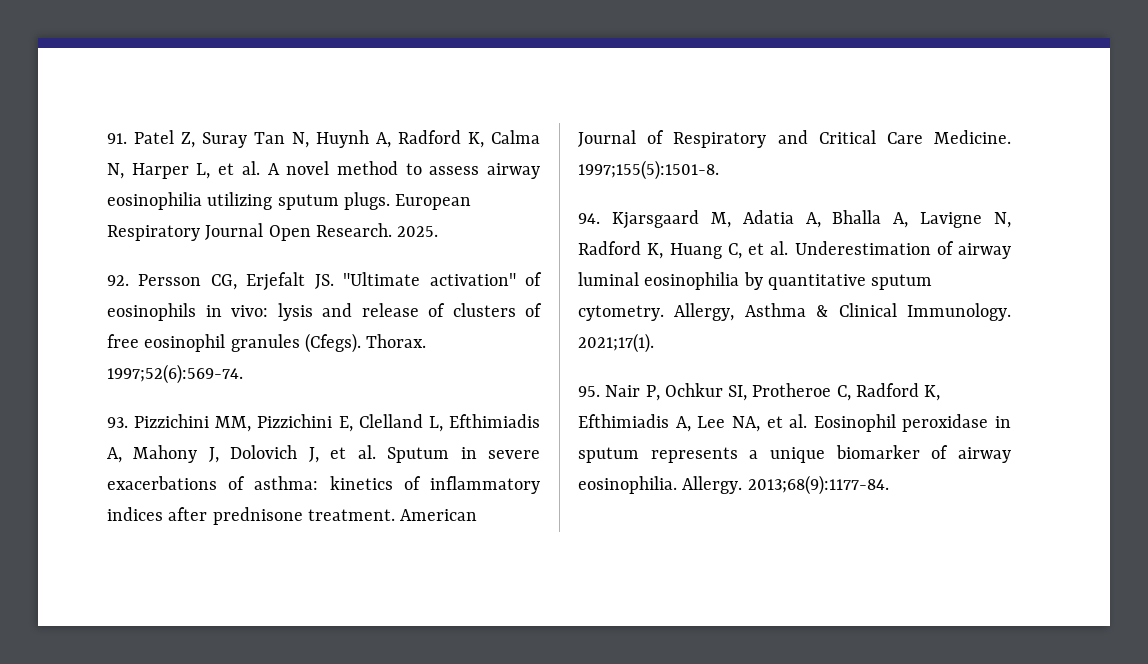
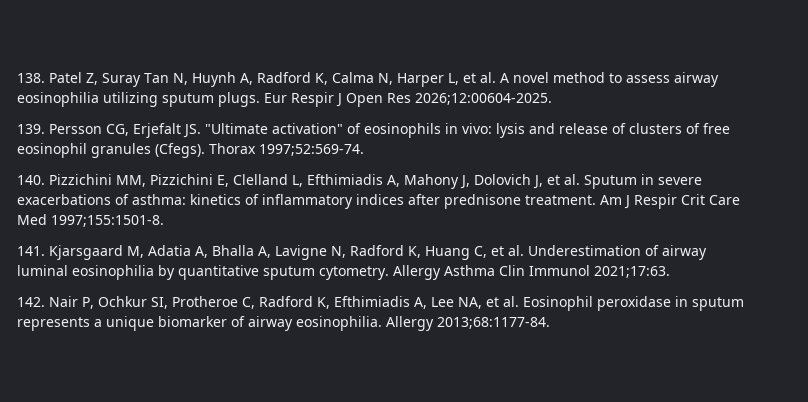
- 91. Patel Z, Suray Tan N, Huynh A, Radford K, Calma N, Harper L, et al. A novel method to assess airway eosinophilia utilizing sputum plugs.
+ 138. Patel Z, Suray Tan N, Huynh A, Radford K, Calma N, Harper L, et al. A novel method to assess airway eosinophilia utilizing sputum plugs.
- European Respiratory Journal Open Research. 2025.
- 92. Persson CG, Erjefalt JS. "Ultimate activation" of eosinophils in vivo: lysis and release of clusters of free eosinophil granules (Cfegs).
+ Eur Respir J Open Res 2026;12:00604-2025.
+ 139. Persson CG, Erjefalt JS. "Ultimate activation" of eosinophils in vivo: lysis and release of clusters of free eosinophil granules (Cfegs).
- Thorax. 1997;52(6):569-74.
- 93. Pizzichini MM, Pizzichini E, Clelland L, Efthimiadis A, Mahony J, Dolovich J, et al. Sputum in severe exacerbations of asthma: kinetics of inflammatory indices after prednisone treatment.
+ Thorax 1997;52:569-74.
+ 140. Pizzichini MM, Pizzichini E, Clelland L, Efthimiadis A, Mahony J, Dolovich J, et al. Sputum in severe exacerbations of asthma: kinetics of inflammatory indices after prednisone treatment.
- American Journal of Respiratory and Critical Care Medicine. 1997;155(5):1501-8.
- 94. Kjarsgaard M, Adatia A, Bhalla A, Lavigne N, Radford K, Huang C, et al. Underestimation of airway luminal eosinophilia by quantitative sputum cytometry.
+ Am J Respir Crit Care Med 1997;155:1501-8.
+ 141. Kjarsgaard M, Adatia A, Bhalla A, Lavigne N, Radford K, Huang C, et al. Underestimation of airway luminal eosinophilia by quantitative sputum cytometry.
- Allergy, Asthma & Clinical Immunology. 2021;17(1).
- 95. Nair P, Ochkur SI, Protheroe C, Radford K, Efthimiadis A, Lee NA, et al. Eosinophil peroxidase in sputum represents a unique biomarker of airway eosinophilia.
+ Allergy Asthma Clin Immunol 2021;17:63.
+ 142. Nair P, Ochkur SI, Protheroe C, Radford K, Efthimiadis A, Lee NA, et al. Eosinophil peroxidase in sputum represents a unique biomarker of airway eosinophilia.
- Allergy. 2013;68(9):1177-84.
+ Allergy 2013;68:1177-84.

